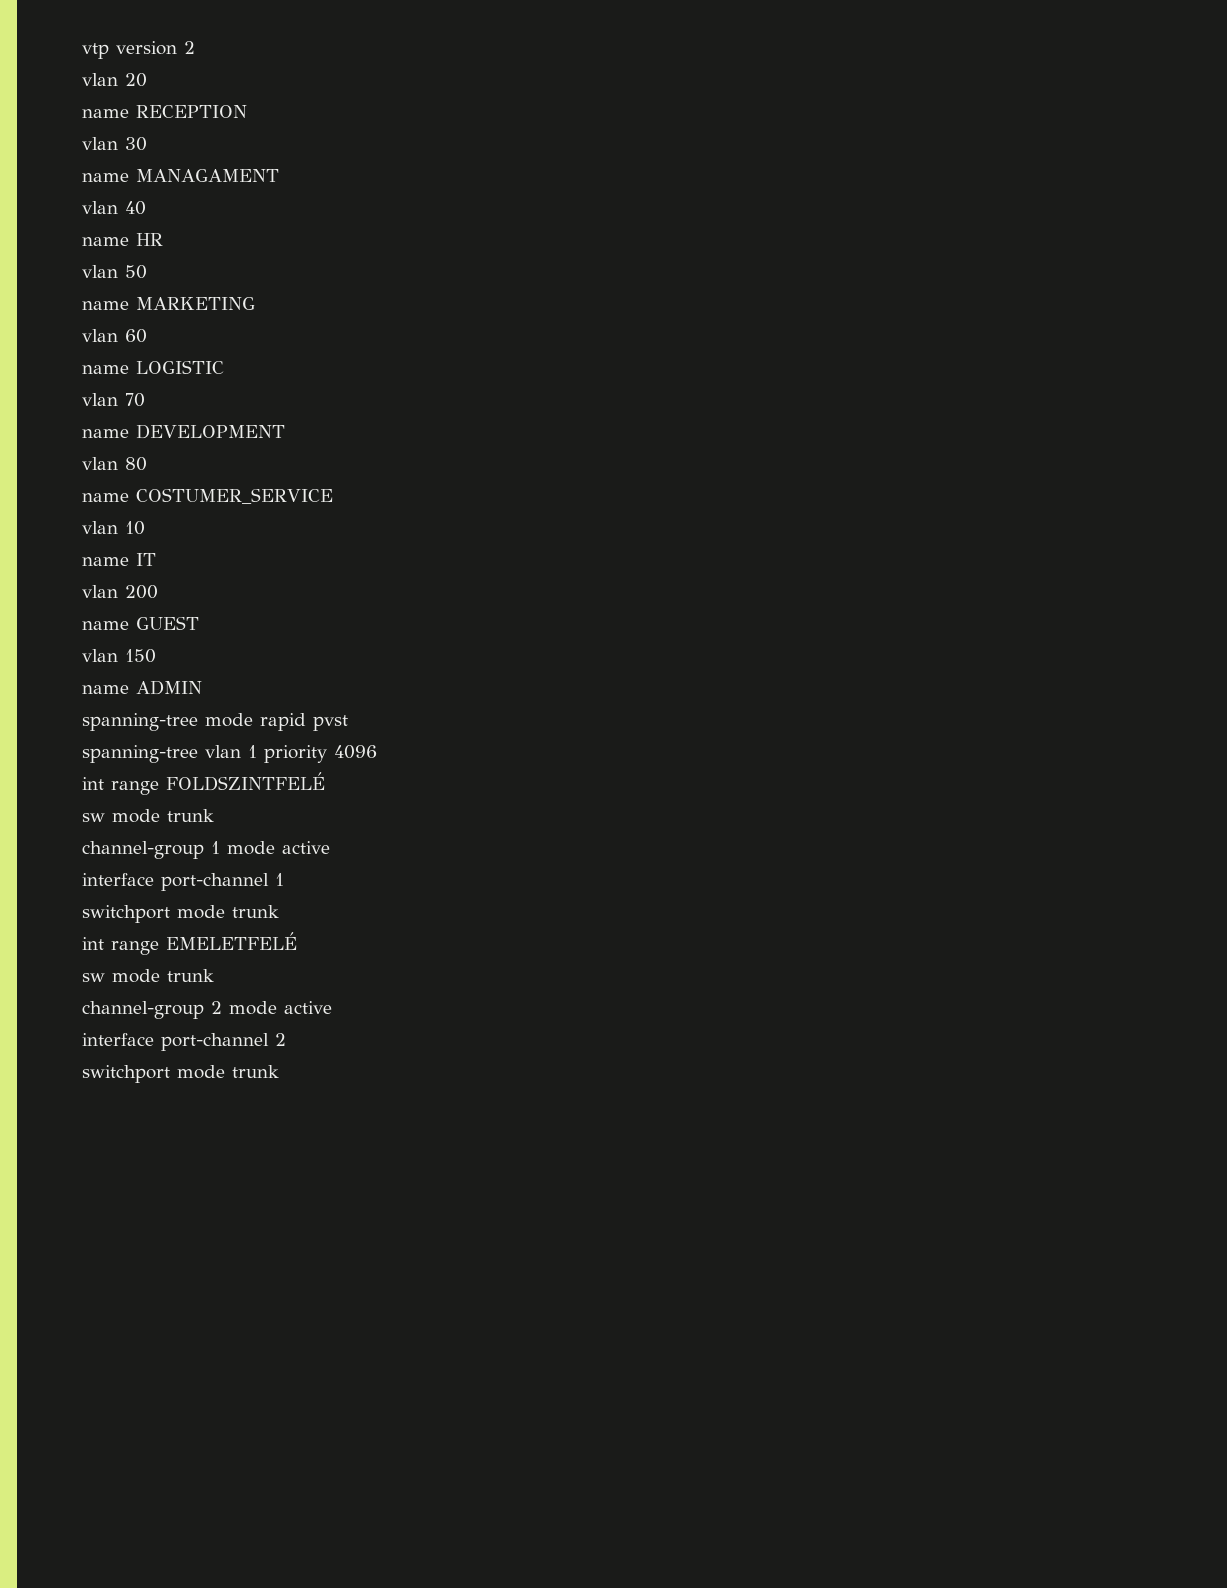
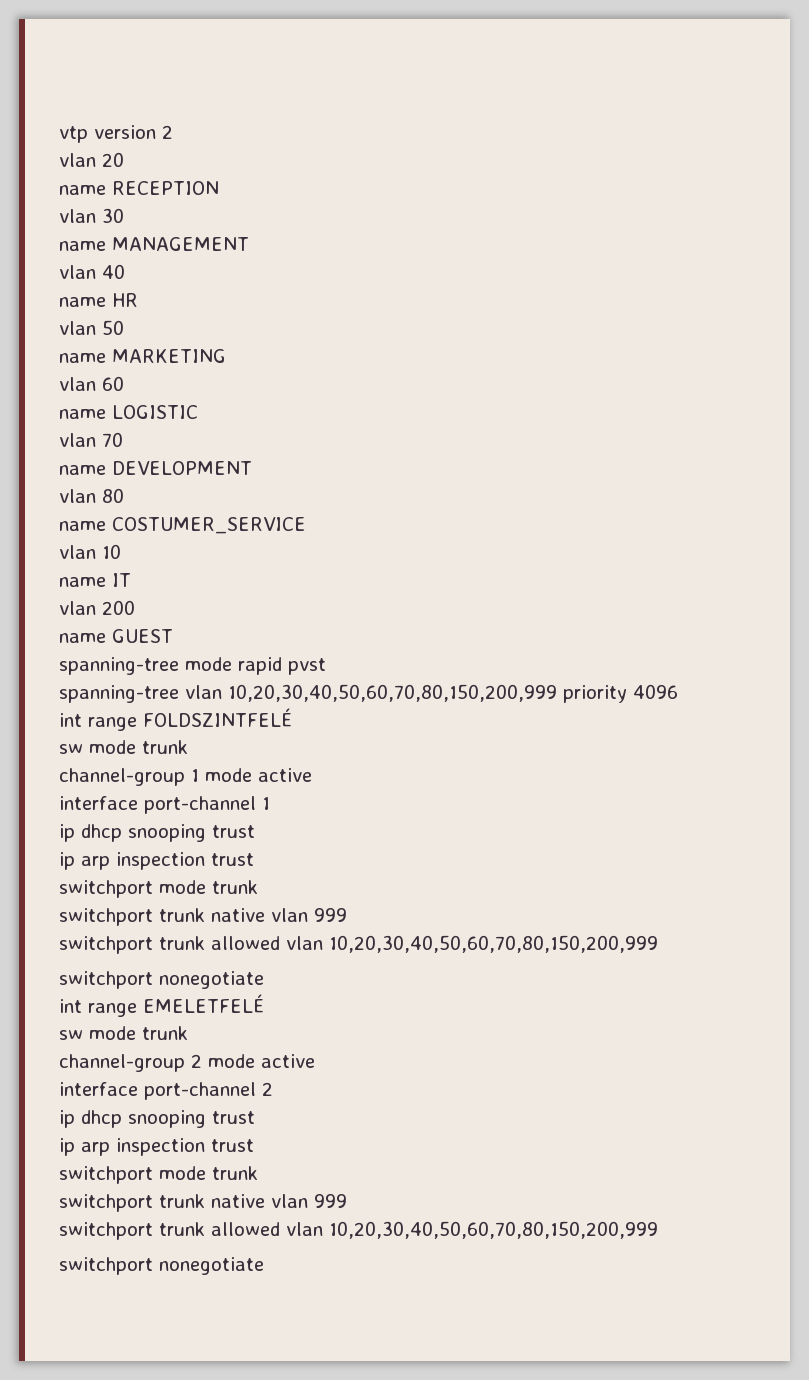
- name MANAGAMENT
+ name MANAGEMENT
- vlan 150
- name ADMIN
- spanning-tree vlan 1 priority 4096
+ spanning-tree vlan 10,20,30,40,50,60,70,80,150,200,999 priority 4096
  interface port-channel 1
+ ip dhcp snooping trust
+ ip arp inspection trust
  switchport mode trunk
+ switchport trunk native vlan 999
+ switchport trunk allowed vlan 10,20,30,40,50,60,70,80,150,200,999
+ switchport nonegotiate
  interface port-channel 2
+ ip dhcp snooping trust
+ ip arp inspection trust
  switchport mode trunk
+ switchport trunk native vlan 999
+ switchport trunk allowed vlan 10,20,30,40,50,60,70,80,150,200,999
+ switchport nonegotiate

